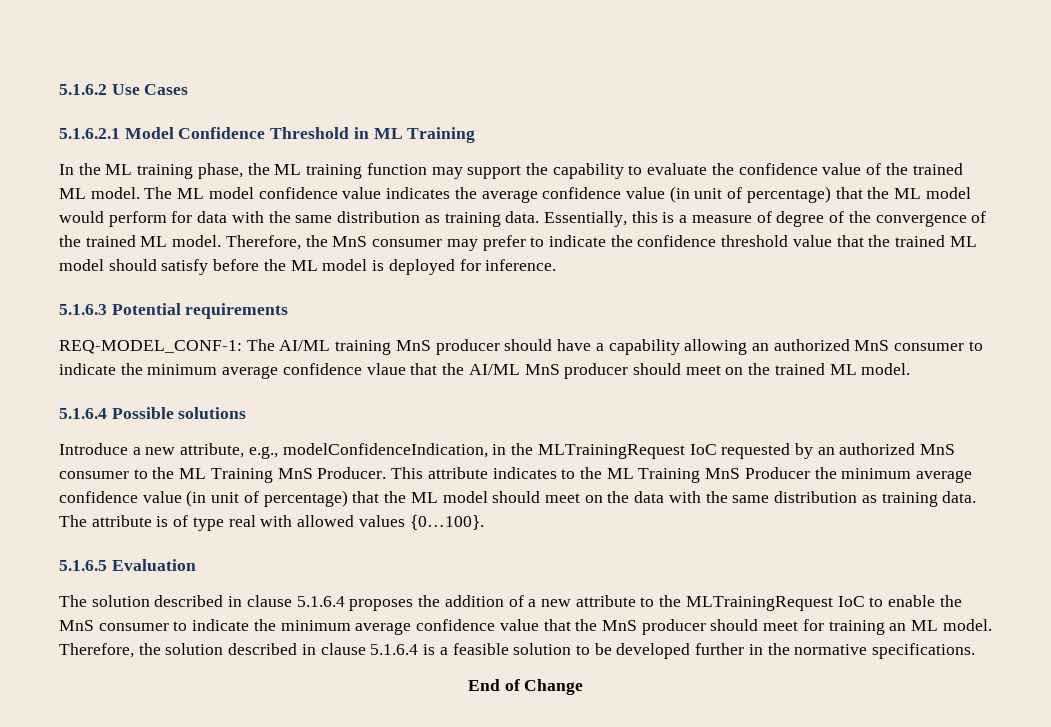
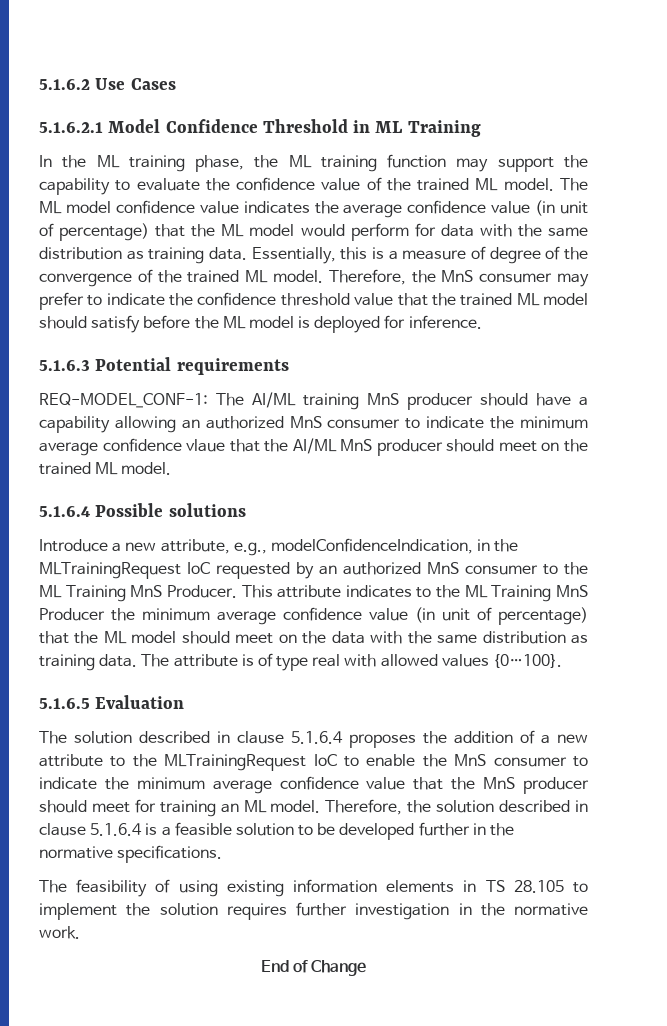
+ The feasibility of using existing information elements in TS 28.105 to implement the solution requires further investigation in the normative work.

